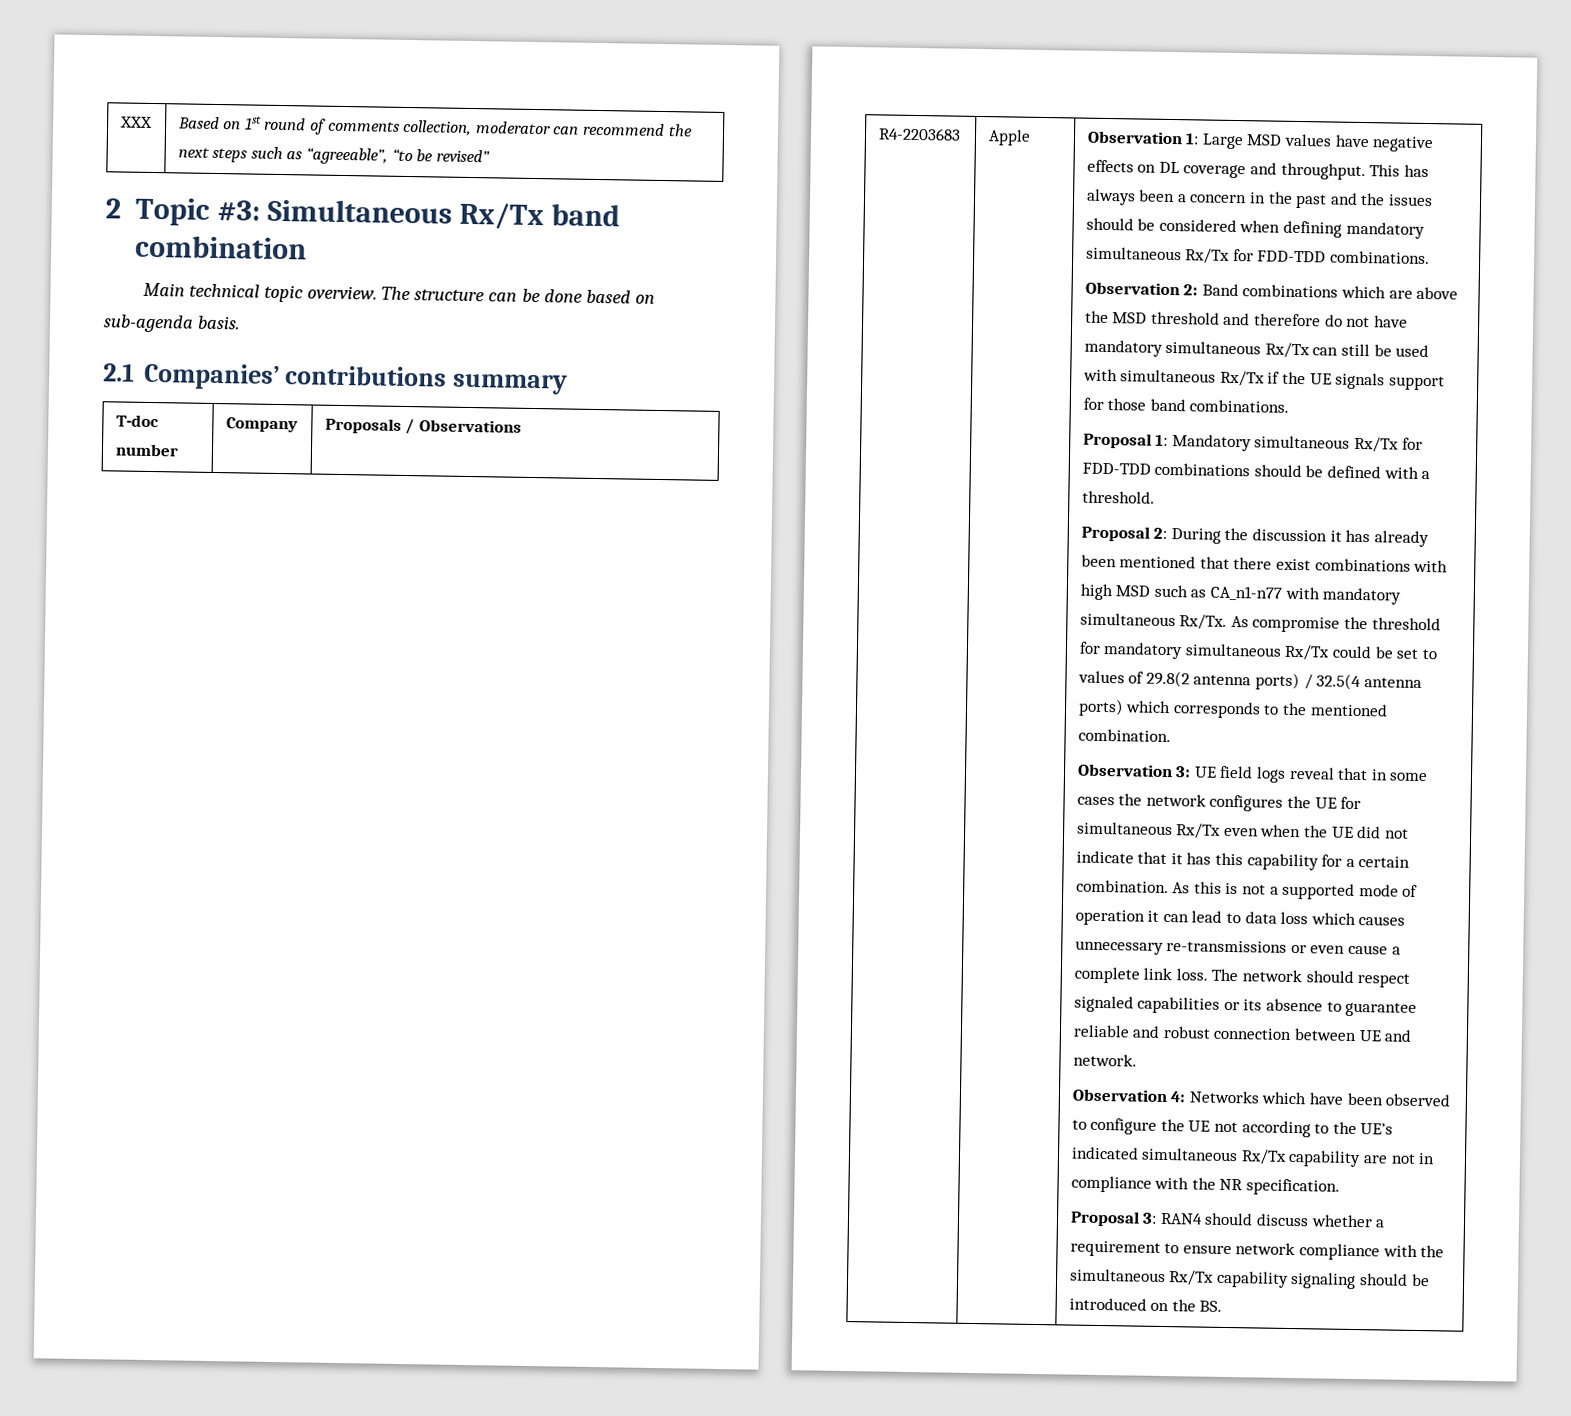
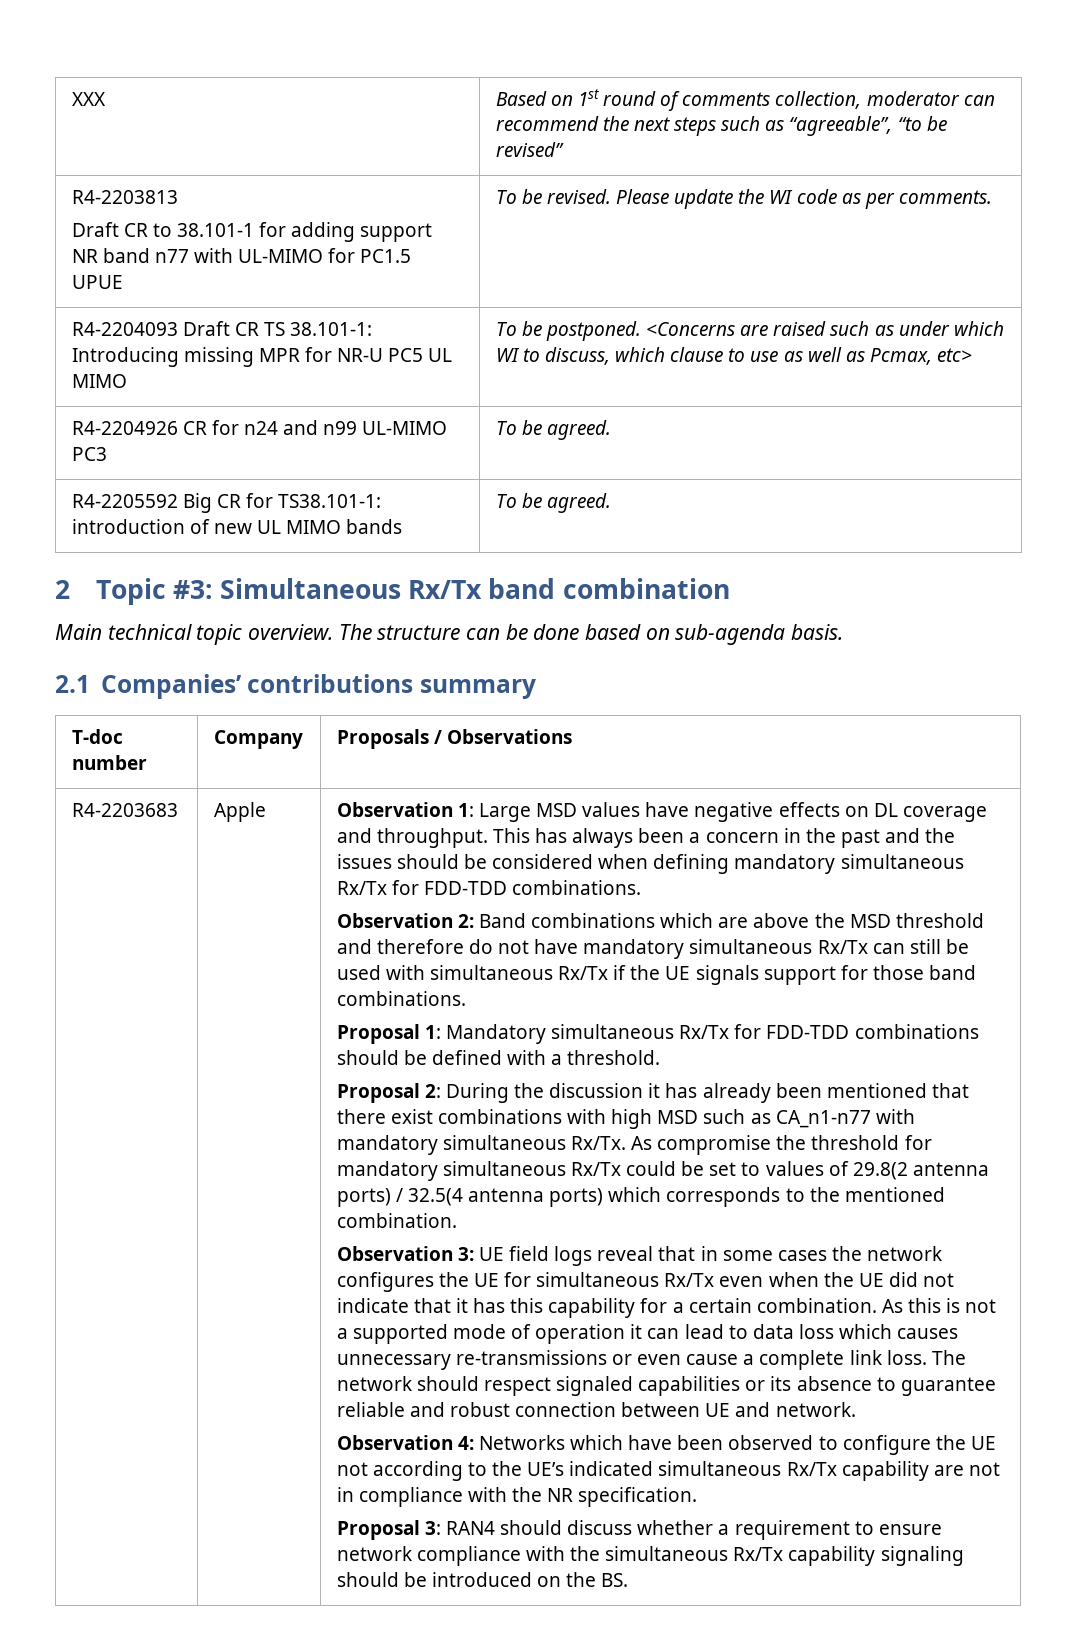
+ R4-2203813
+ Draft CR to 38.101-1 for adding support NR band n77 with UL-MIMO for PC1.5 UPUE | To be revised. Please update the WI code as per comments.
+ R4-2204093 Draft CR TS 38.101-1: Introducing missing MPR for NR-U PC5 UL MIMO | To be postponed. <Concerns are raised such as under which WI to discuss, which clause to use as well as Pcmax, etc>
+ R4-2204926 CR for n24 and n99 UL-MIMO PC3 | To be agreed.
+ R4-2205592 Big CR for TS38.101-1: introduction of new UL MIMO bands | To be agreed.

